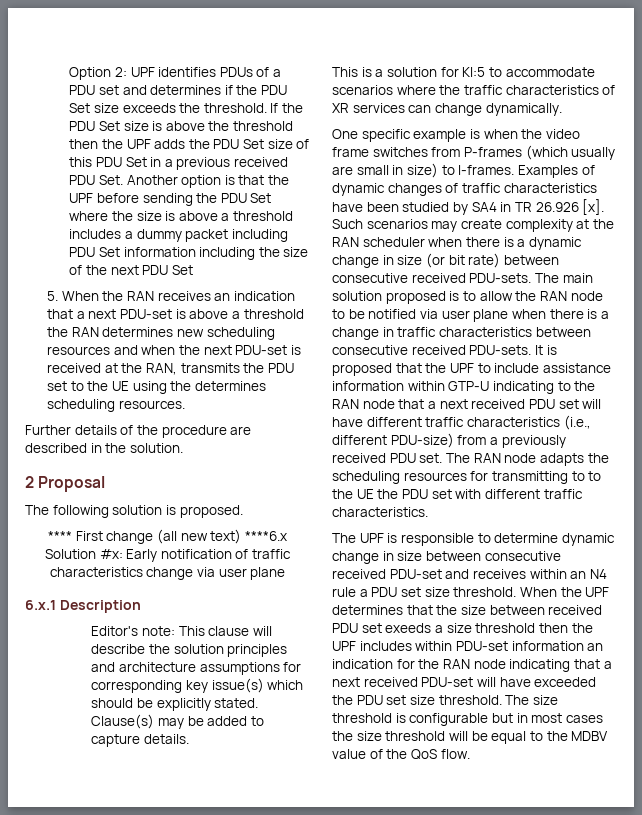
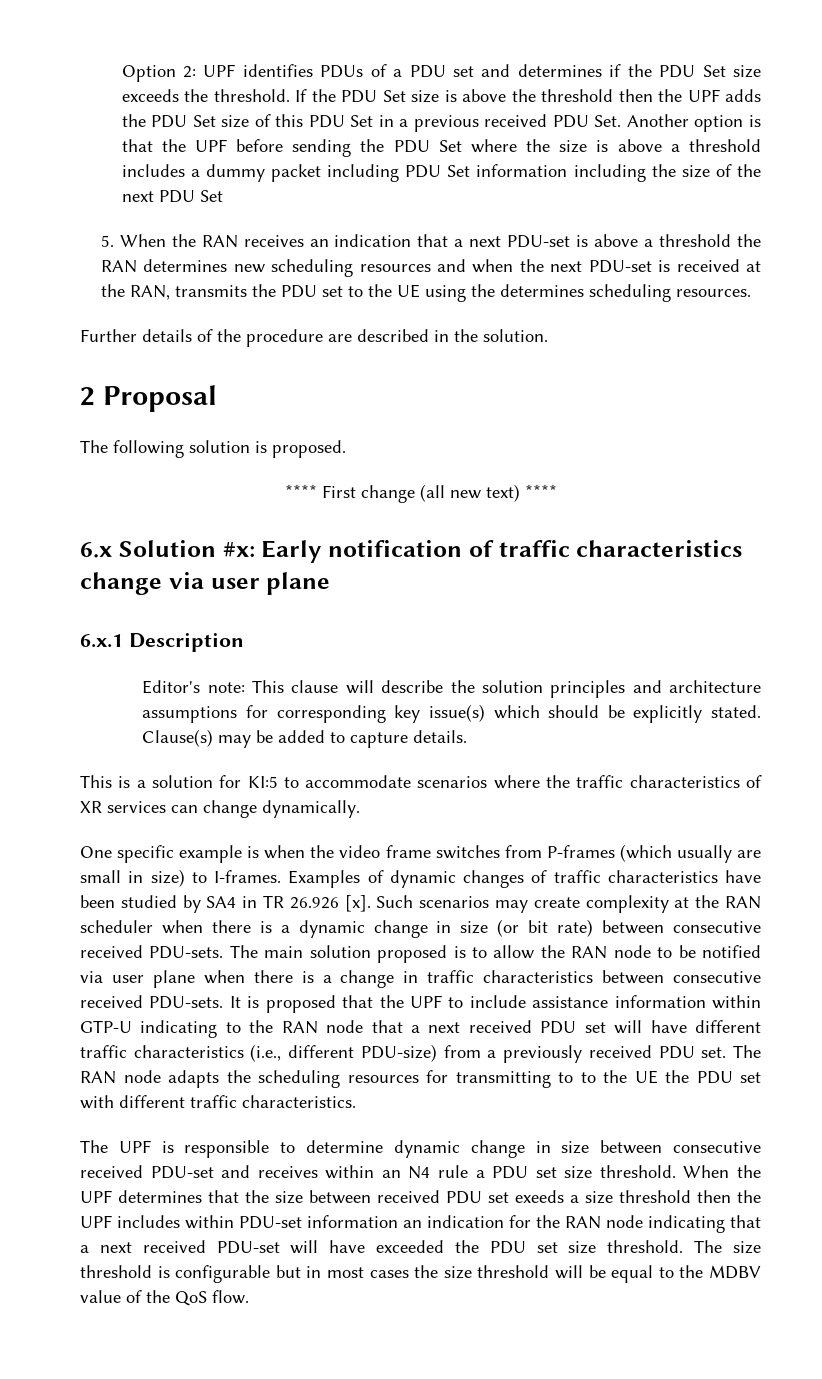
- **** First change (all new text) ****6.x Solution #x: Early notification of traffic characteristics change via user plane
+ **** First change (all new text) ****
+ 6.x Solution #x: Early notification of traffic characteristics change via user plane

